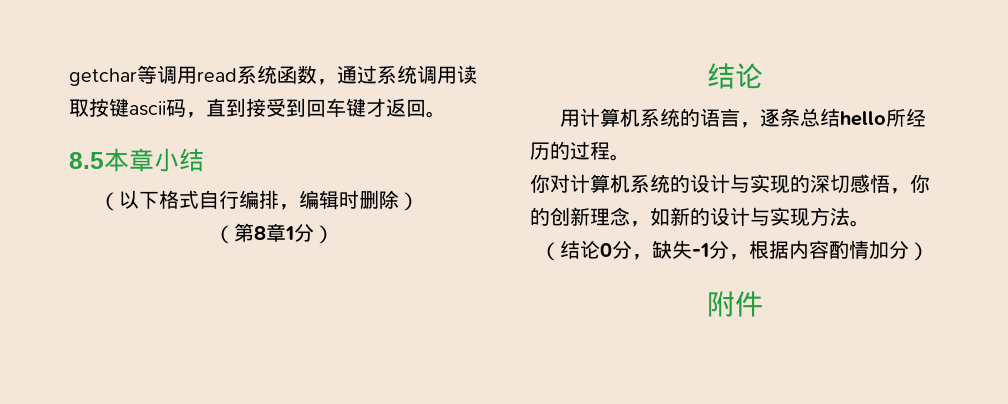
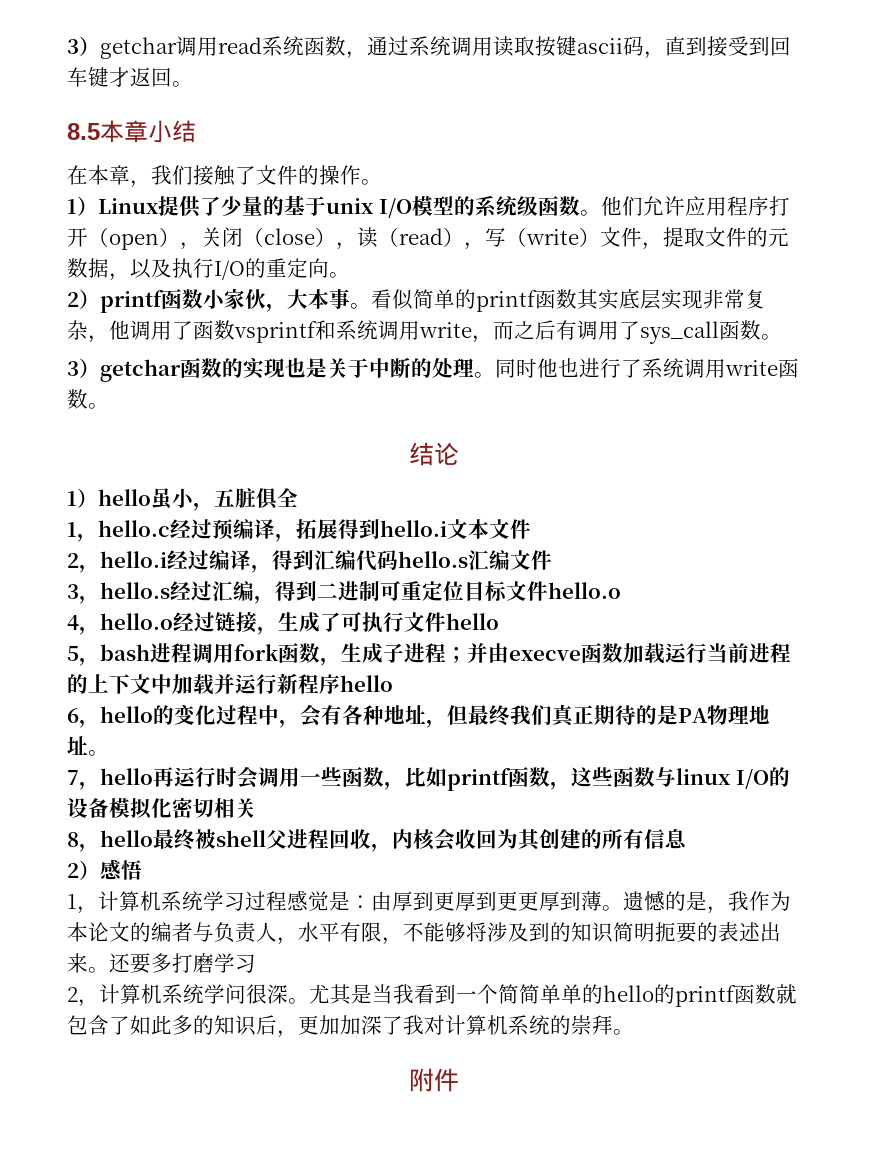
- getchar等调用read系统函数，通过系统调用读取按键ascii码，直到接受到回车键才返回。
+ 3）getchar调用read系统函数，通过系统调用读取按键ascii码，直到接受到回车键才返回。
- （以下格式自行编排，编辑时删除）
- （第8章1分）
+ 在本章，我们接触了文件的操作。
+ 1）Linux提供了少量的基于unix I/O模型的系统级函数。他们允许应用程序打开（open），关闭（close），读（read），写（write）文件，提取文件的元数据，以及执行I/O的重定向。
+ 2）printf函数小家伙，大本事。看似简单的printf函数其实底层实现非常复杂，他调用了函数vsprintf和系统调用write，而之后有调用了sys_call函数。
+ 3）getchar函数的实现也是关于中断的处理。同时他也进行了系统调用write函数。
  结论
- 用计算机系统的语言，逐条总结hello所经历的过程。
- 你对计算机系统的设计与实现的深切感悟，你的创新理念，如新的设计与实现方法。
- （结论0分，缺失-1分，根据内容酌情加分）
+ 1）hello虽小，五脏俱全
+ 1，hello.c经过预编译，拓展得到hello.i文本文件
+ 2，hello.i经过编译，得到汇编代码hello.s汇编文件
+ 3，hello.s经过汇编，得到二进制可重定位目标文件hello.o
+ 4，hello.o经过链接，生成了可执行文件hello
+ 5，bash进程调用fork函数，生成子进程；并由execve函数加载运行当前进程的上下文中加载并运行新程序hello
+ 6，hello的变化过程中，会有各种地址，但最终我们真正期待的是PA物理地址。
+ 7，hello再运行时会调用一些函数，比如printf函数，这些函数与linux I/O的设备模拟化密切相关
+ 8，hello最终被shell父进程回收，内核会收回为其创建的所有信息
+ 2）感悟
+ 1，计算机系统学习过程感觉是：由厚到更厚到更更厚到薄。遗憾的是，我作为本论文的编者与负责人，水平有限，不能够将涉及到的知识简明扼要的表述出来。还要多打磨学习
+ 2，计算机系统学问很深。尤其是当我看到一个简简单单的hello的printf函数就包含了如此多的知识后，更加加深了我对计算机系统的崇拜。

